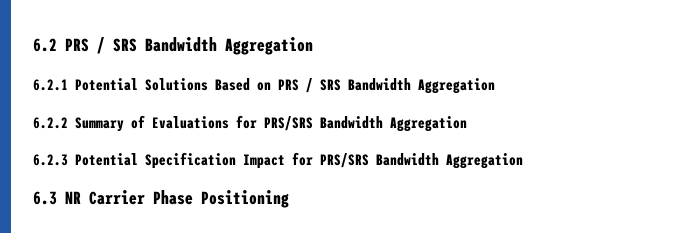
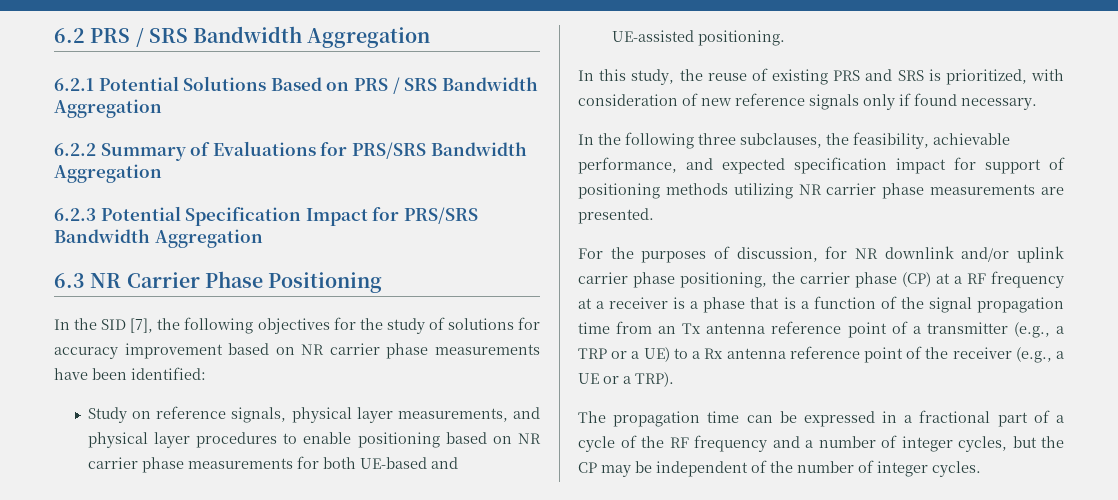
+ In the SID [7], the following objectives for the study of solutions for accuracy improvement based on NR carrier phase measurements have been identified:
+ Study on reference signals, physical layer measurements, and physical layer procedures to enable positioning based on NR carrier phase measurements for both UE-based and UE-assisted positioning.
+ In this study, the reuse of existing PRS and SRS is prioritized, with consideration of new reference signals only if found necessary.
+ In the following three subclauses, the feasibility, achievable performance, and expected specification impact for support of positioning methods utilizing NR carrier phase measurements are presented.
+ For the purposes of discussion, for NR downlink and/or uplink carrier phase positioning, the carrier phase (CP) at a RF frequency at a receiver is a phase that is a function of the signal propagation time from an Tx antenna reference point of a transmitter (e.g., a TRP or a UE) to a Rx antenna reference point of the receiver (e.g., a UE or a TRP).
+ The propagation time can be expressed in a fractional part of a cycle of the RF frequency and a number of integer cycles, but the CP may be independent of the number of integer cycles.

